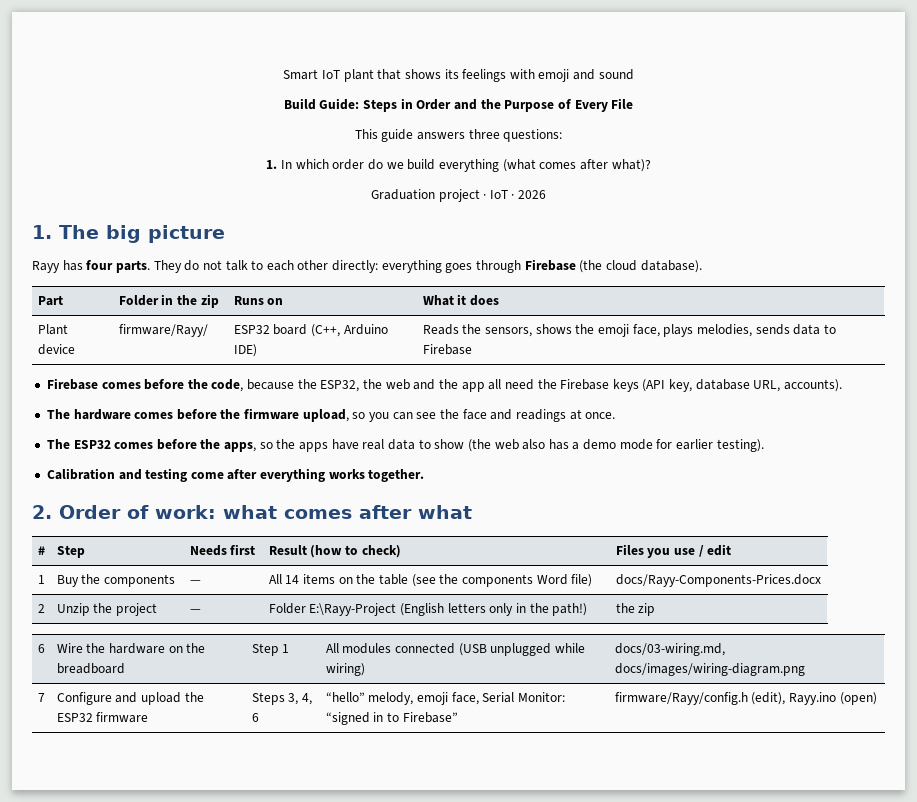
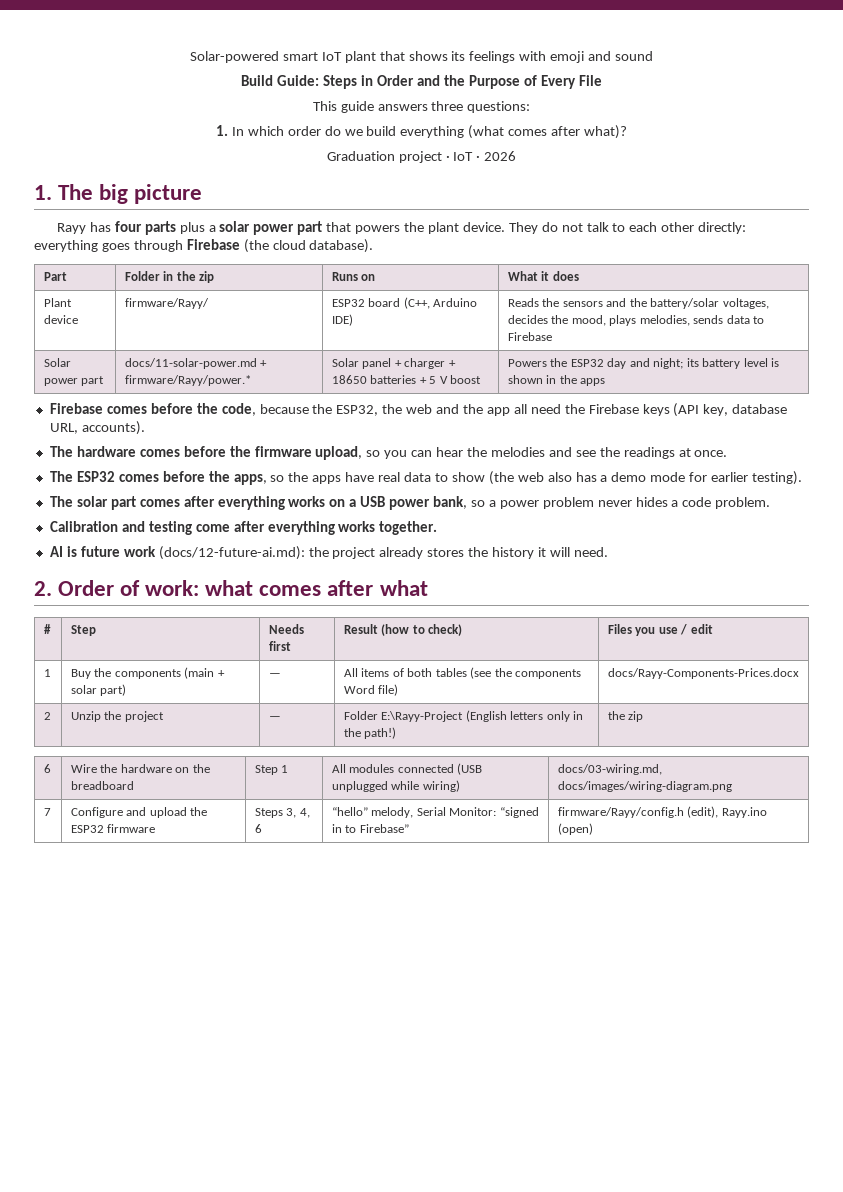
- Smart IoT plant that shows its feelings with emoji and sound
+ Solar-powered smart IoT plant that shows its feelings with emoji and sound
- Rayy has four parts.
+ Rayy has four parts plus a solar power part that powers the plant device.
- Plant device | firmware/Rayy/ | ESP32 board (C++, Arduino IDE) | Reads the sensors, shows the emoji face, plays melodies, sends data to Firebase
+ Plant device | firmware/Rayy/ | ESP32 board (C++, Arduino IDE) | Reads the sensors and the battery/solar voltages, decides the mood, plays melodies, sends data to Firebase
+ Solar power part | docs/11-solar-power.md + firmware/Rayy/power.* | Solar panel + charger + 18650 batteries + 5 V boost | Powers the ESP32 day and night; its battery level is shown in the apps
- The hardware comes before the firmware upload, so you can see the face and readings at once.
+ The hardware comes before the firmware upload, so you can hear the melodies and see the readings at once.
+ The solar part comes after everything works on a USB power bank, so a power problem never hides a code problem.
+ AI is future work (docs/12-future-ai.md): the project already stores the history it will need.
- 1 | Buy the components | — | All 14 items on the table (see the components Word file) | docs/Rayy-Components-Prices.docx
+ 1 | Buy the components (main + solar part) | — | All items of both tables (see the components Word file) | docs/Rayy-Components-Prices.docx
- 7 | Configure and upload the ESP32 firmware | Steps 3, 4, 6 | “hello” melody, emoji face, Serial Monitor: “signed in to Firebase” | firmware/Rayy/config.h (edit), Rayy.ino (open)
+ 7 | Configure and upload the ESP32 firmware | Steps 3, 4, 6 | “hello” melody, Serial Monitor: “signed in to Firebase” | firmware/Rayy/config.h (edit), Rayy.ino (open)

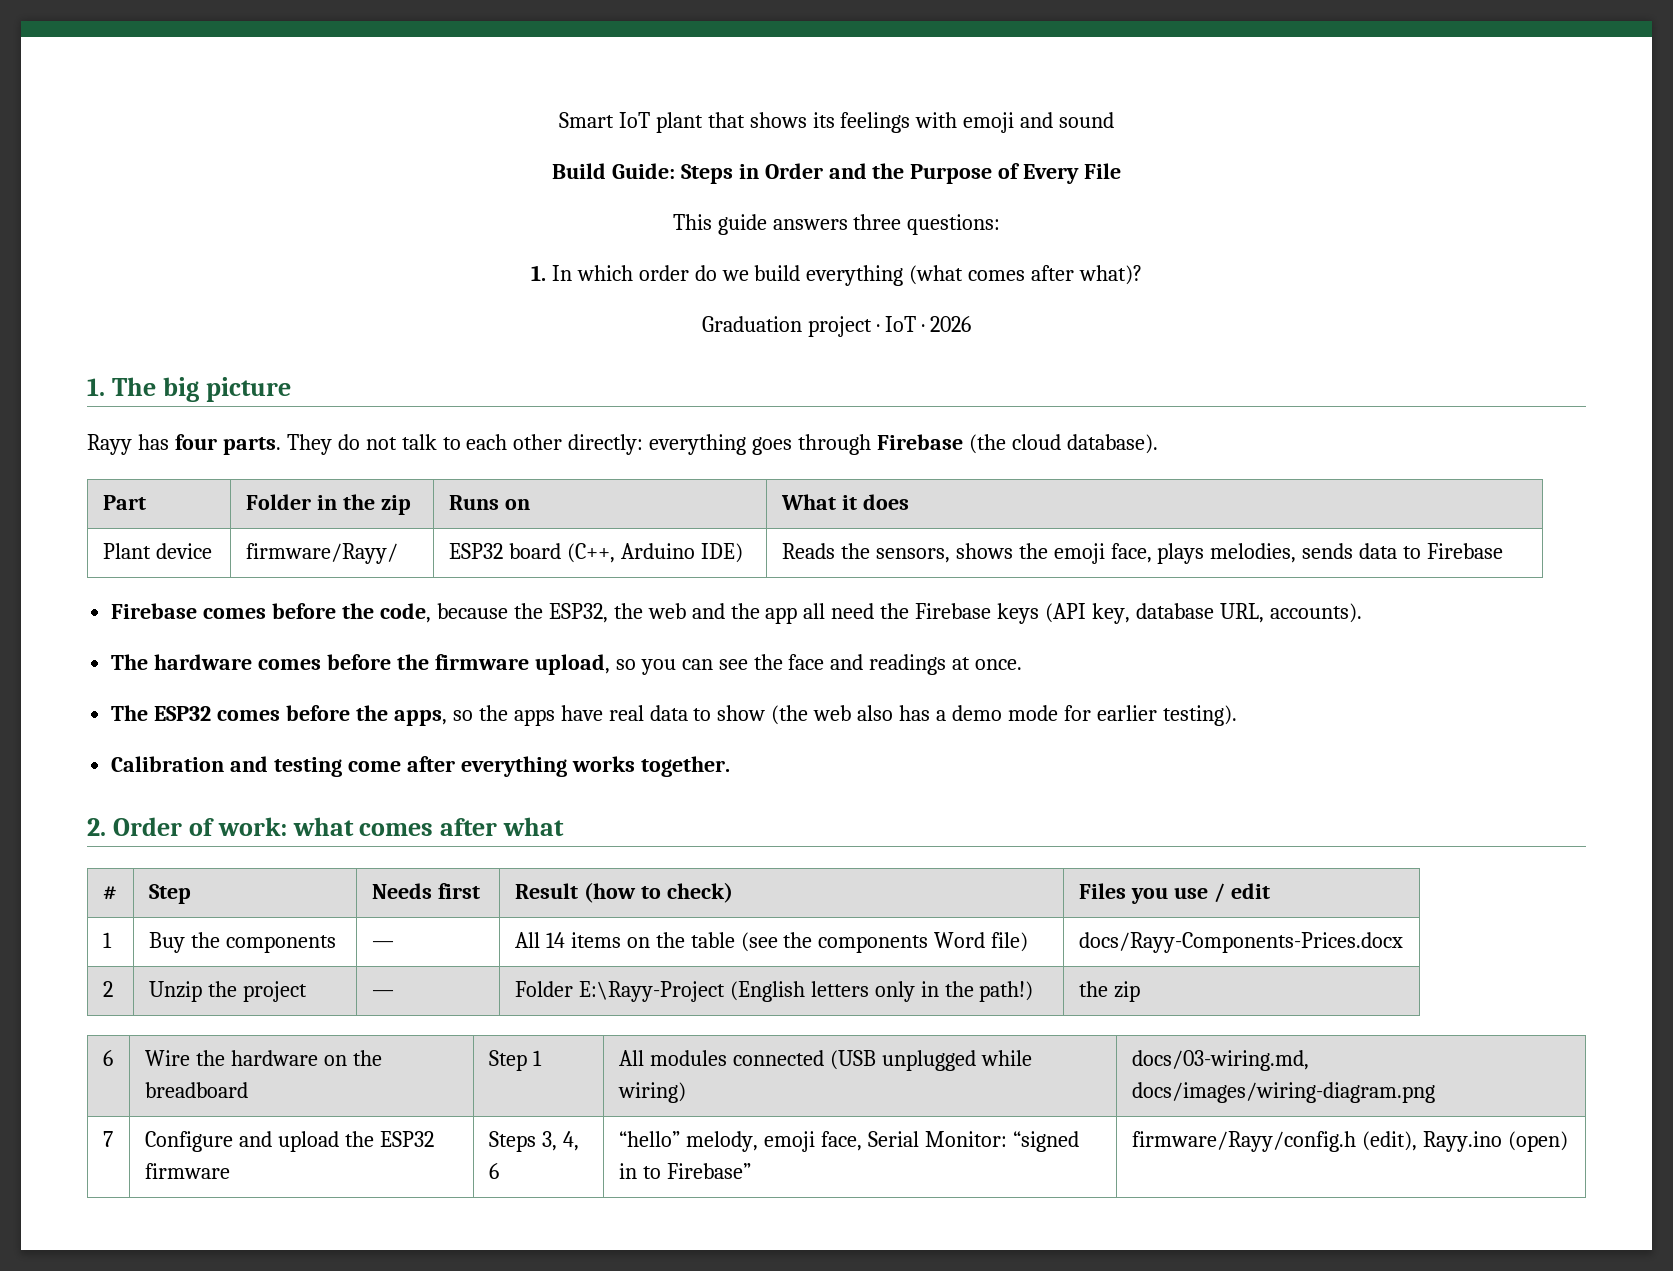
- Solar-powered smart IoT plant that shows its feelings with emoji and sound
+ Smart IoT plant that shows its feelings with emoji and sound
- Rayy has four parts plus a solar power part that powers the plant device.
+ Rayy has four parts.
- Plant device | firmware/Rayy/ | ESP32 board (C++, Arduino IDE) | Reads the sensors and the battery/solar voltages, decides the mood, plays melodies, sends data to Firebase
+ Plant device | firmware/Rayy/ | ESP32 board (C++, Arduino IDE) | Reads the sensors, shows the emoji face, plays melodies, sends data to Firebase
- Solar power part | docs/11-solar-power.md + firmware/Rayy/power.* | Solar panel + charger + 18650 batteries + 5 V boost | Powers the ESP32 day and night; its battery level is shown in the apps
- The hardware comes before the firmware upload, so you can hear the melodies and see the readings at once.
+ The hardware comes before the firmware upload, so you can see the face and readings at once.
- The solar part comes after everything works on a USB power bank, so a power problem never hides a code problem.
- AI is future work (docs/12-future-ai.md): the project already stores the history it will need.
- 1 | Buy the components (main + solar part) | — | All items of both tables (see the components Word file) | docs/Rayy-Components-Prices.docx
+ 1 | Buy the components | — | All 14 items on the table (see the components Word file) | docs/Rayy-Components-Prices.docx
- 7 | Configure and upload the ESP32 firmware | Steps 3, 4, 6 | “hello” melody, Serial Monitor: “signed in to Firebase” | firmware/Rayy/config.h (edit), Rayy.ino (open)
+ 7 | Configure and upload the ESP32 firmware | Steps 3, 4, 6 | “hello” melody, emoji face, Serial Monitor: “signed in to Firebase” | firmware/Rayy/config.h (edit), Rayy.ino (open)

